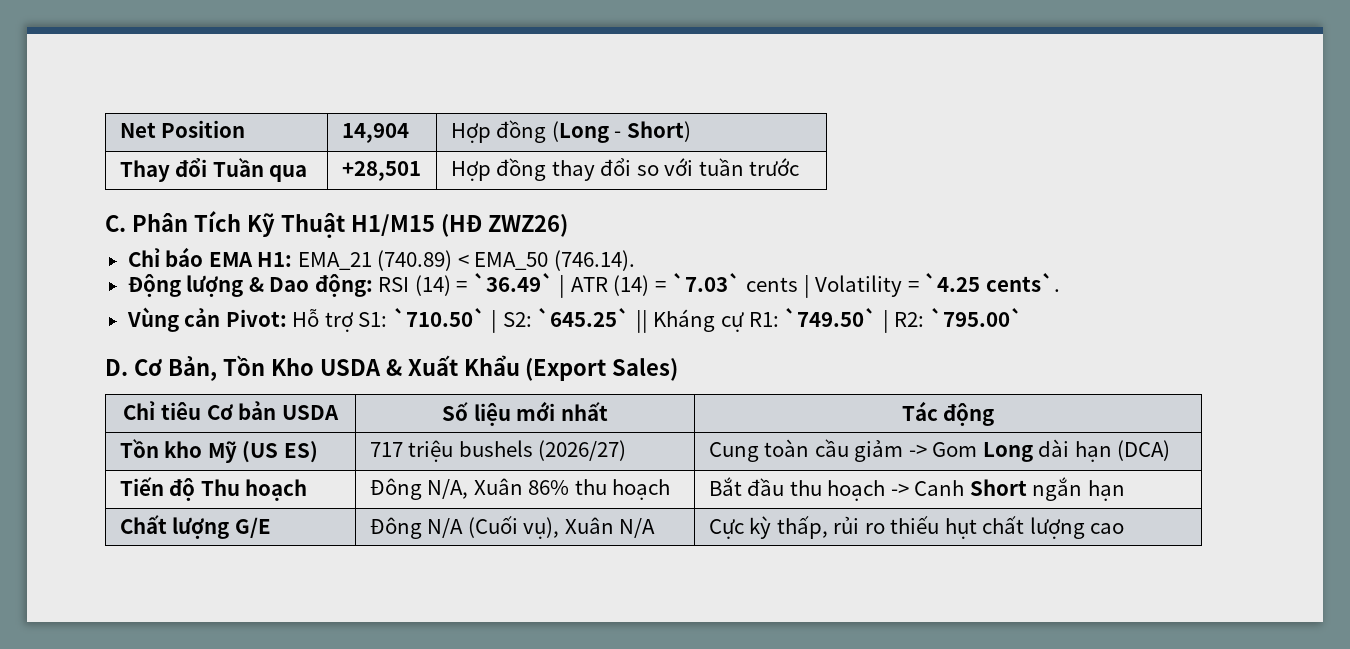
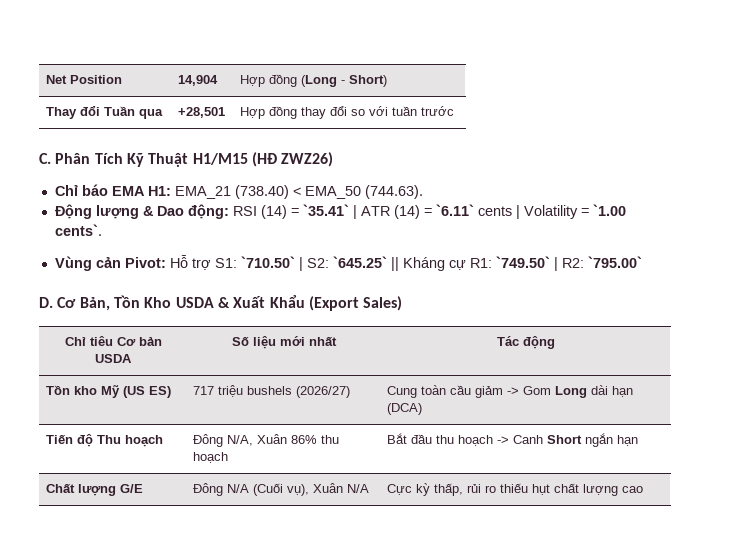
- Chỉ báo EMA H1: EMA_21 (740.89) < EMA_50 (746.14).
+ Chỉ báo EMA H1: EMA_21 (738.40) < EMA_50 (744.63).
- Động lượng & Dao động: RSI (14) = `36.49` | ATR (14) = `7.03` cents | Volatility = `4.25 cents`.
+ Động lượng & Dao động: RSI (14) = `35.41` | ATR (14) = `6.11` cents | Volatility = `1.00 cents`.

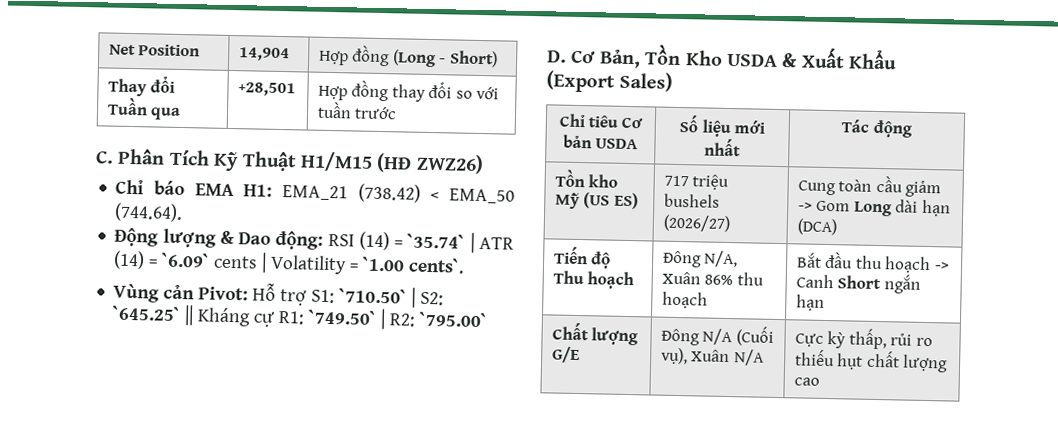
- Chỉ báo EMA H1: EMA_21 (738.40) < EMA_50 (744.63).
+ Chỉ báo EMA H1: EMA_21 (738.42) < EMA_50 (744.64).
- Động lượng & Dao động: RSI (14) = `35.41` | ATR (14) = `6.11` cents | Volatility = `1.00 cents`.
+ Động lượng & Dao động: RSI (14) = `35.74` | ATR (14) = `6.09` cents | Volatility = `1.00 cents`.

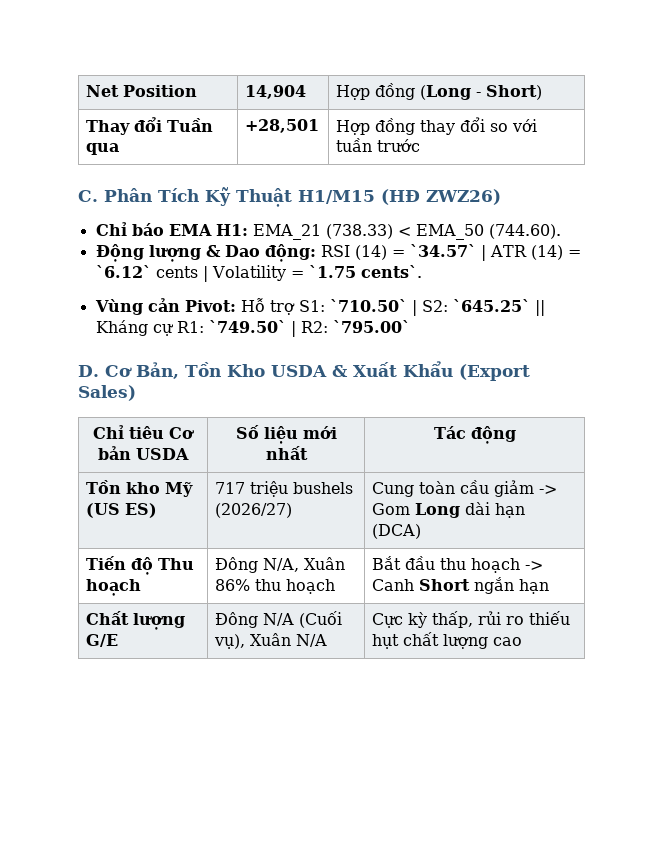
- Chỉ báo EMA H1: EMA_21 (738.42) < EMA_50 (744.64).
+ Chỉ báo EMA H1: EMA_21 (738.33) < EMA_50 (744.60).
- Động lượng & Dao động: RSI (14) = `35.74` | ATR (14) = `6.09` cents | Volatility = `1.00 cents`.
+ Động lượng & Dao động: RSI (14) = `34.57` | ATR (14) = `6.12` cents | Volatility = `1.75 cents`.

